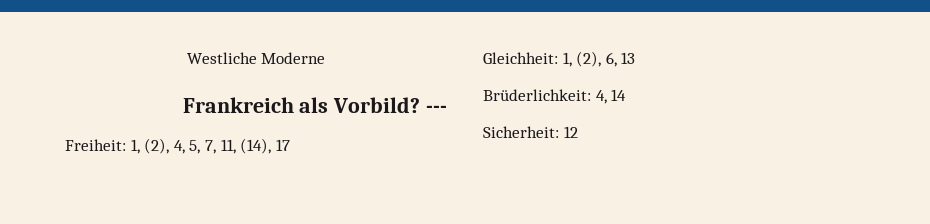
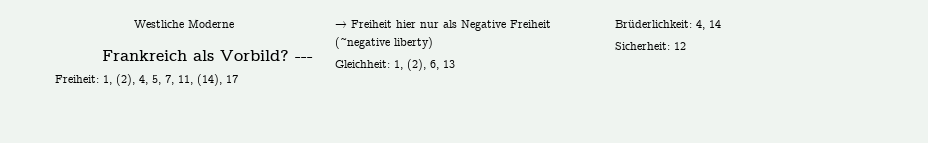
+ → Freiheit hier nur als Negative Freiheit (~negative liberty)

